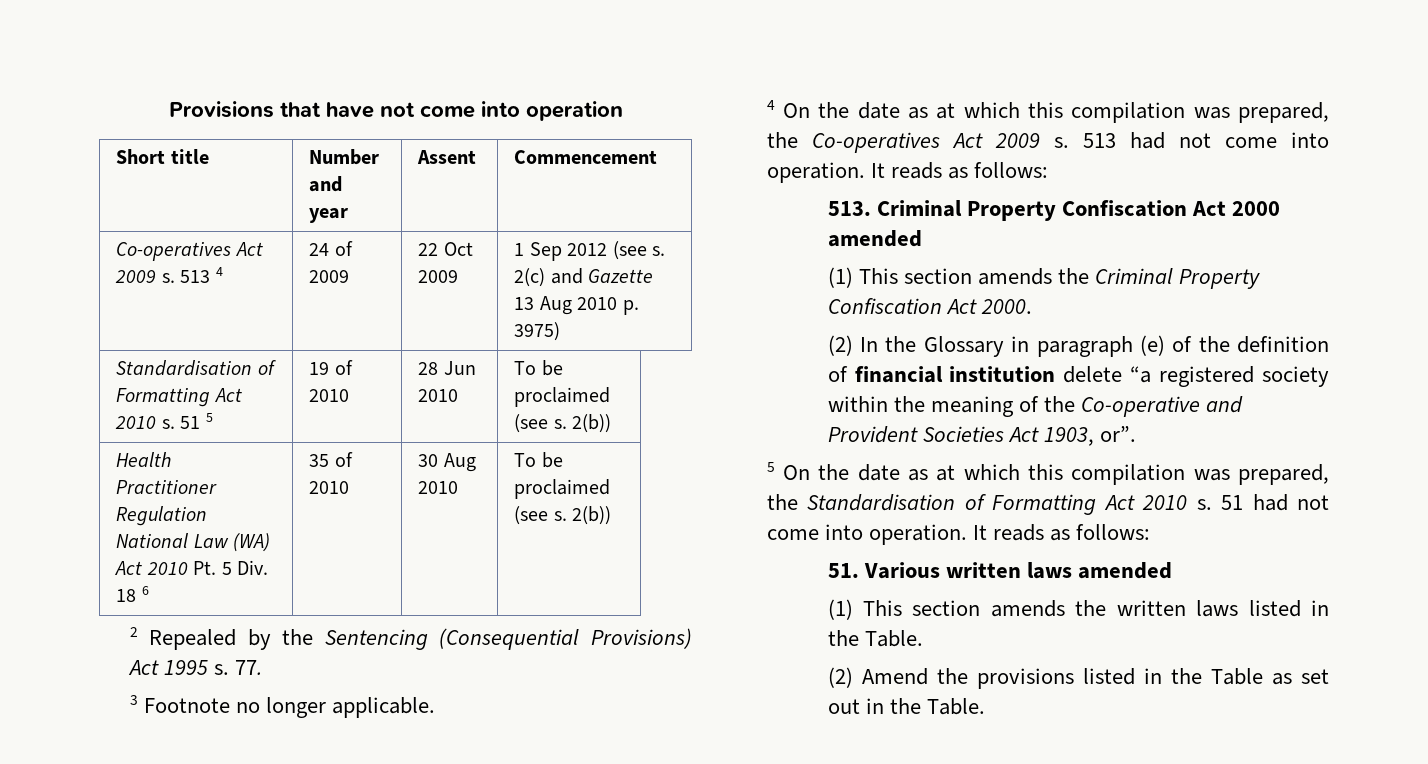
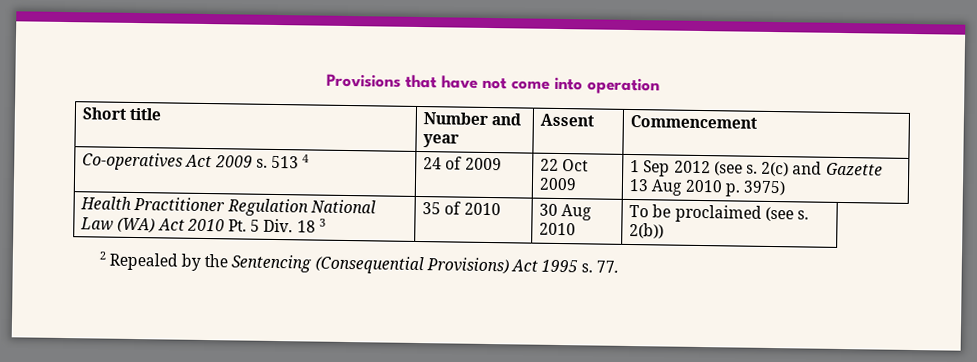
- Standardisation of Formatting Act 2010 s. 51 5 | 19 of 2010 | 28 Jun 2010 | To be proclaimed (see s. 2(b))
- Health Practitioner Regulation National Law (WA) Act 2010 Pt. 5 Div. 18 6 | 35 of 2010 | 30 Aug 2010 | To be proclaimed (see s. 2(b))
+ Health Practitioner Regulation National Law (WA) Act 2010 Pt. 5 Div. 18 3 | 35 of 2010 | 30 Aug 2010 | To be proclaimed (see s. 2(b))
- 3 Footnote no longer applicable.
- 4 On the date as at which this compilation was prepared, the Co-operatives Act 2009 s. 513 had not come into operation. It reads as follows:
- 513. Criminal Property Confiscation Act 2000 amended
- (1) This section amends the Criminal Property Confiscation Act 2000.
- (2) In the Glossary in paragraph (e) of the definition of financial institution delete “a registered society within the meaning of the Co-operative and Provident Societies Act 1903, or”.
- 5 On the date as at which this compilation was prepared, the Standardisation of Formatting Act 2010 s. 51 had not come into operation. It reads as follows:
- 51. Various written laws amended
- (1) This section amends the written laws listed in the Table.
- (2) Amend the provisions listed in the Table as set out in the Table.

